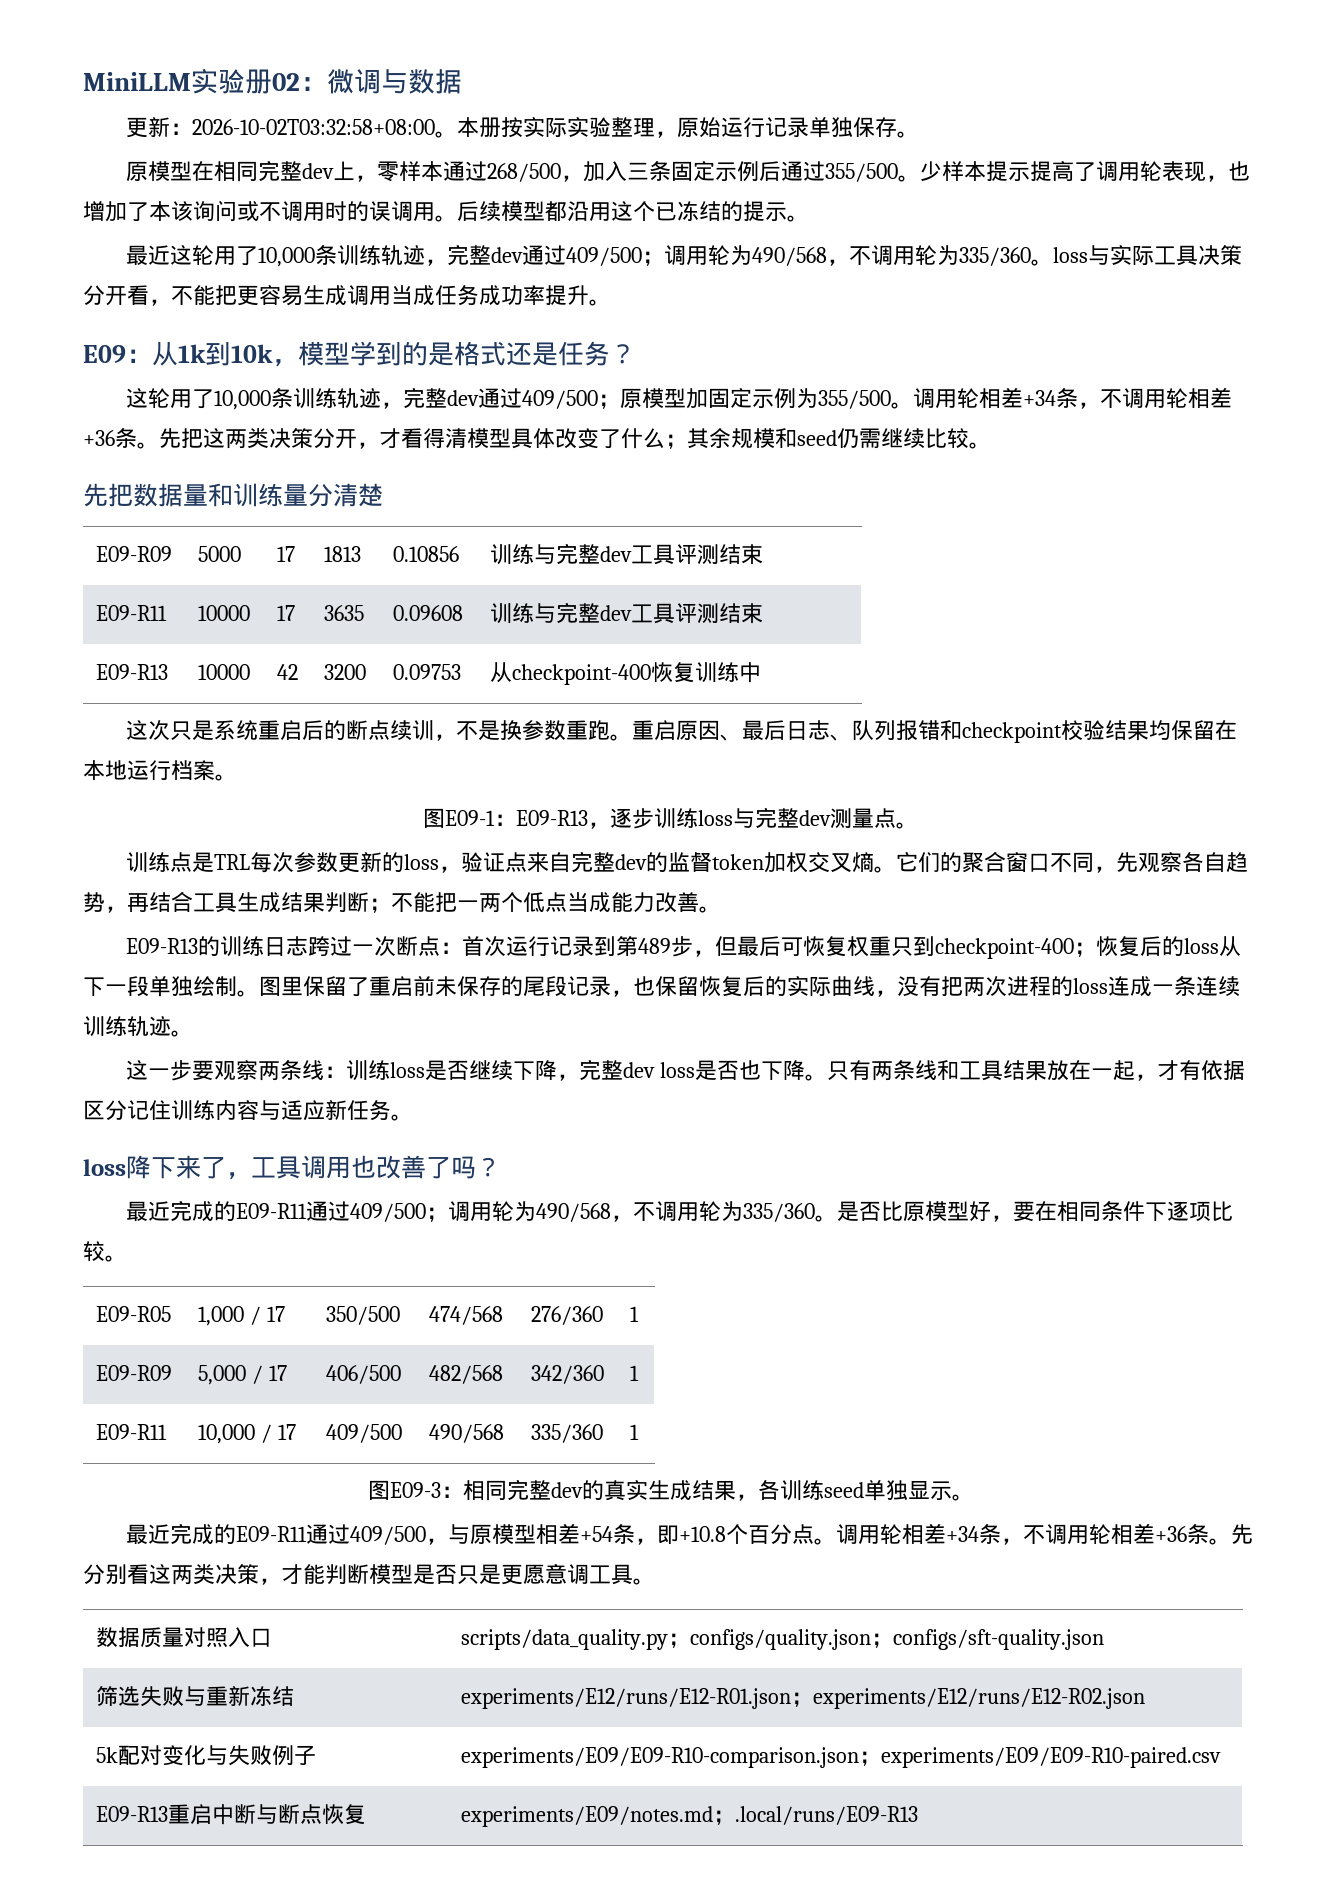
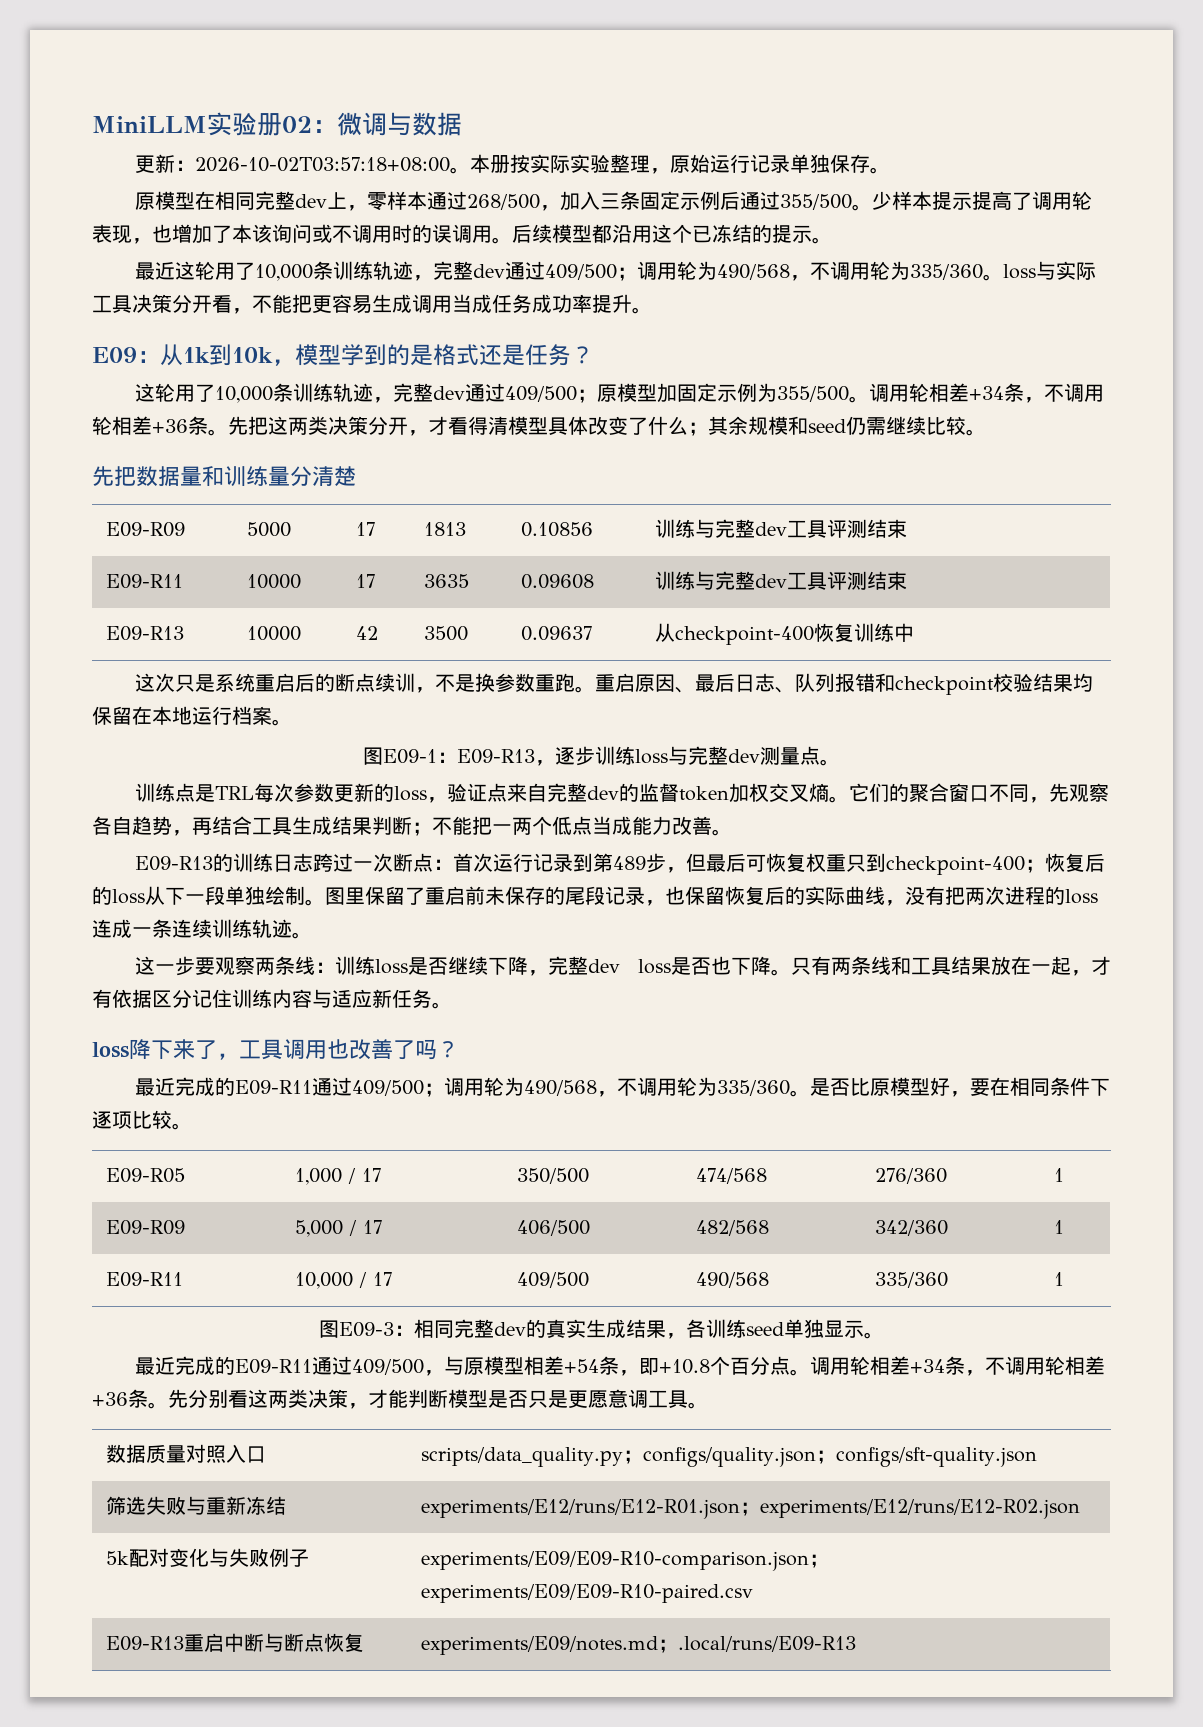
- 更新：2026-10-02T03:32:58+08:00。
+ 更新：2026-10-02T03:57:18+08:00。
- E09-R13 | 10000 | 42 | 3200 | 0.09753 | 从checkpoint-400恢复训练中
+ E09-R13 | 10000 | 42 | 3500 | 0.09637 | 从checkpoint-400恢复训练中

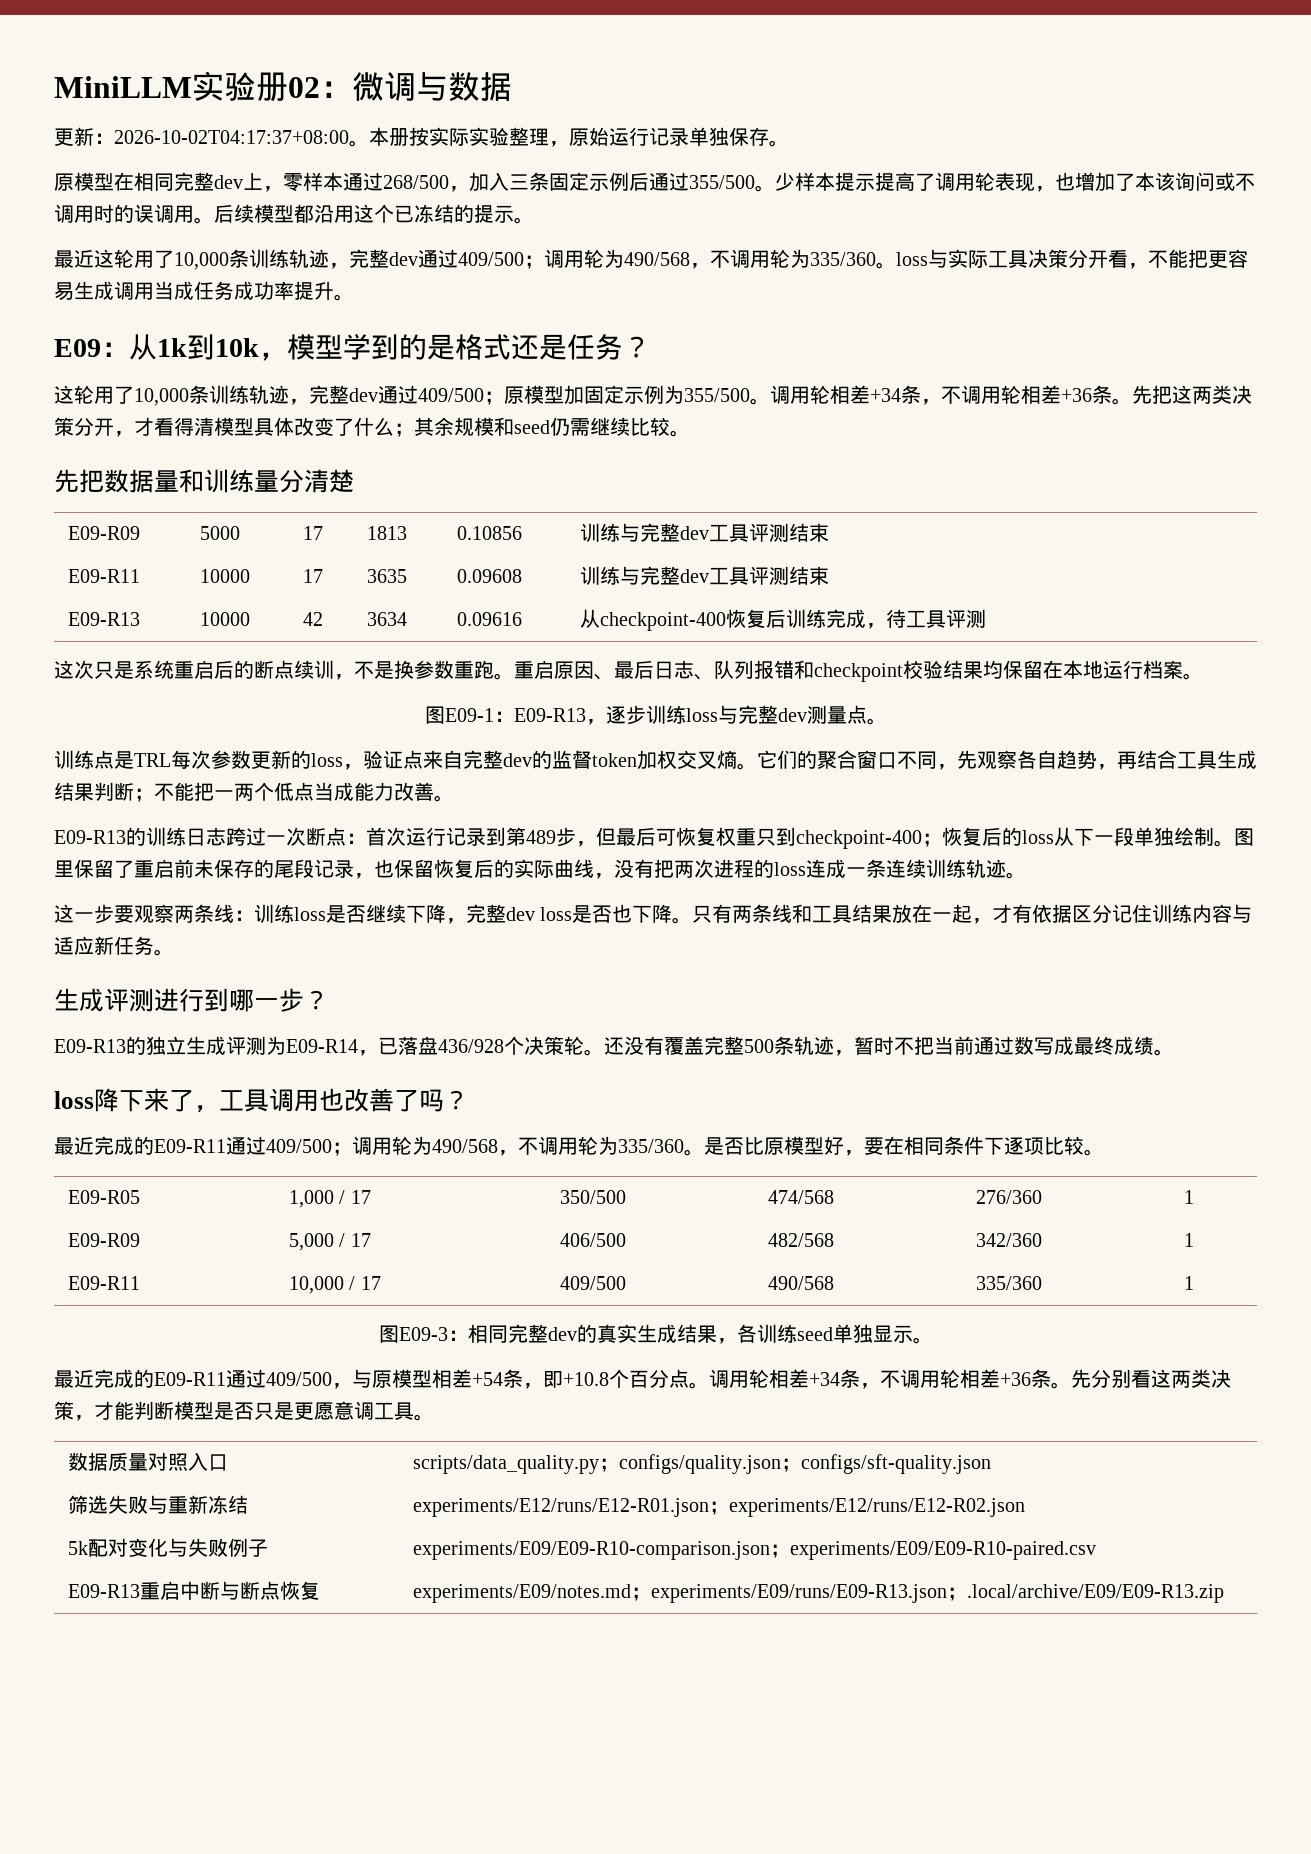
- 更新：2026-10-02T03:57:18+08:00。
+ 更新：2026-10-02T04:17:37+08:00。
- E09-R13 | 10000 | 42 | 3500 | 0.09637 | 从checkpoint-400恢复训练中
+ E09-R13 | 10000 | 42 | 3634 | 0.09616 | 从checkpoint-400恢复后训练完成，待工具评测
+ 生成评测进行到哪一步？
+ E09-R13的独立生成评测为E09-R14，已落盘436/928个决策轮。还没有覆盖完整500条轨迹，暂时不把当前通过数写成最终成绩。
- E09-R13重启中断与断点恢复 | experiments/E09/notes.md；.local/runs/E09-R13
+ E09-R13重启中断与断点恢复 | experiments/E09/notes.md；experiments/E09/runs/E09-R13.json；.local/archive/E09/E09-R13.zip

